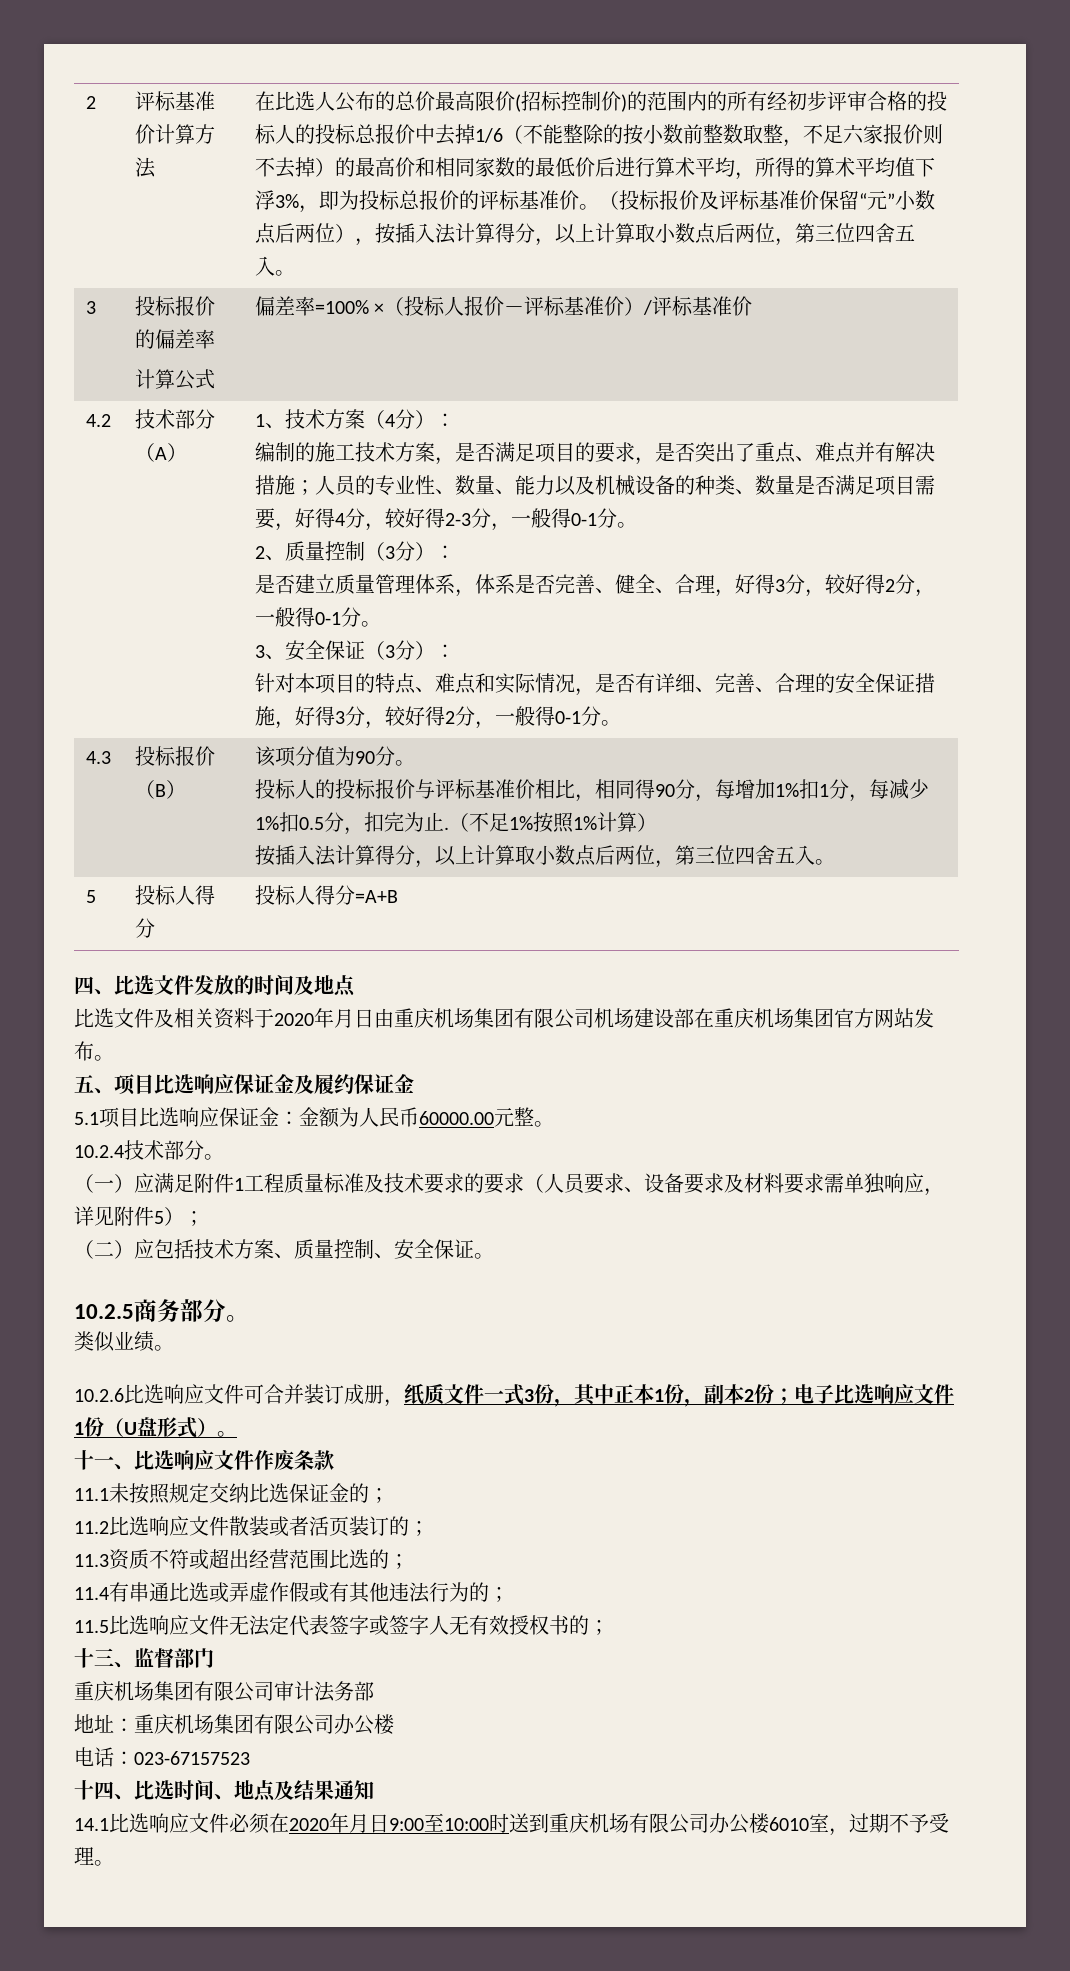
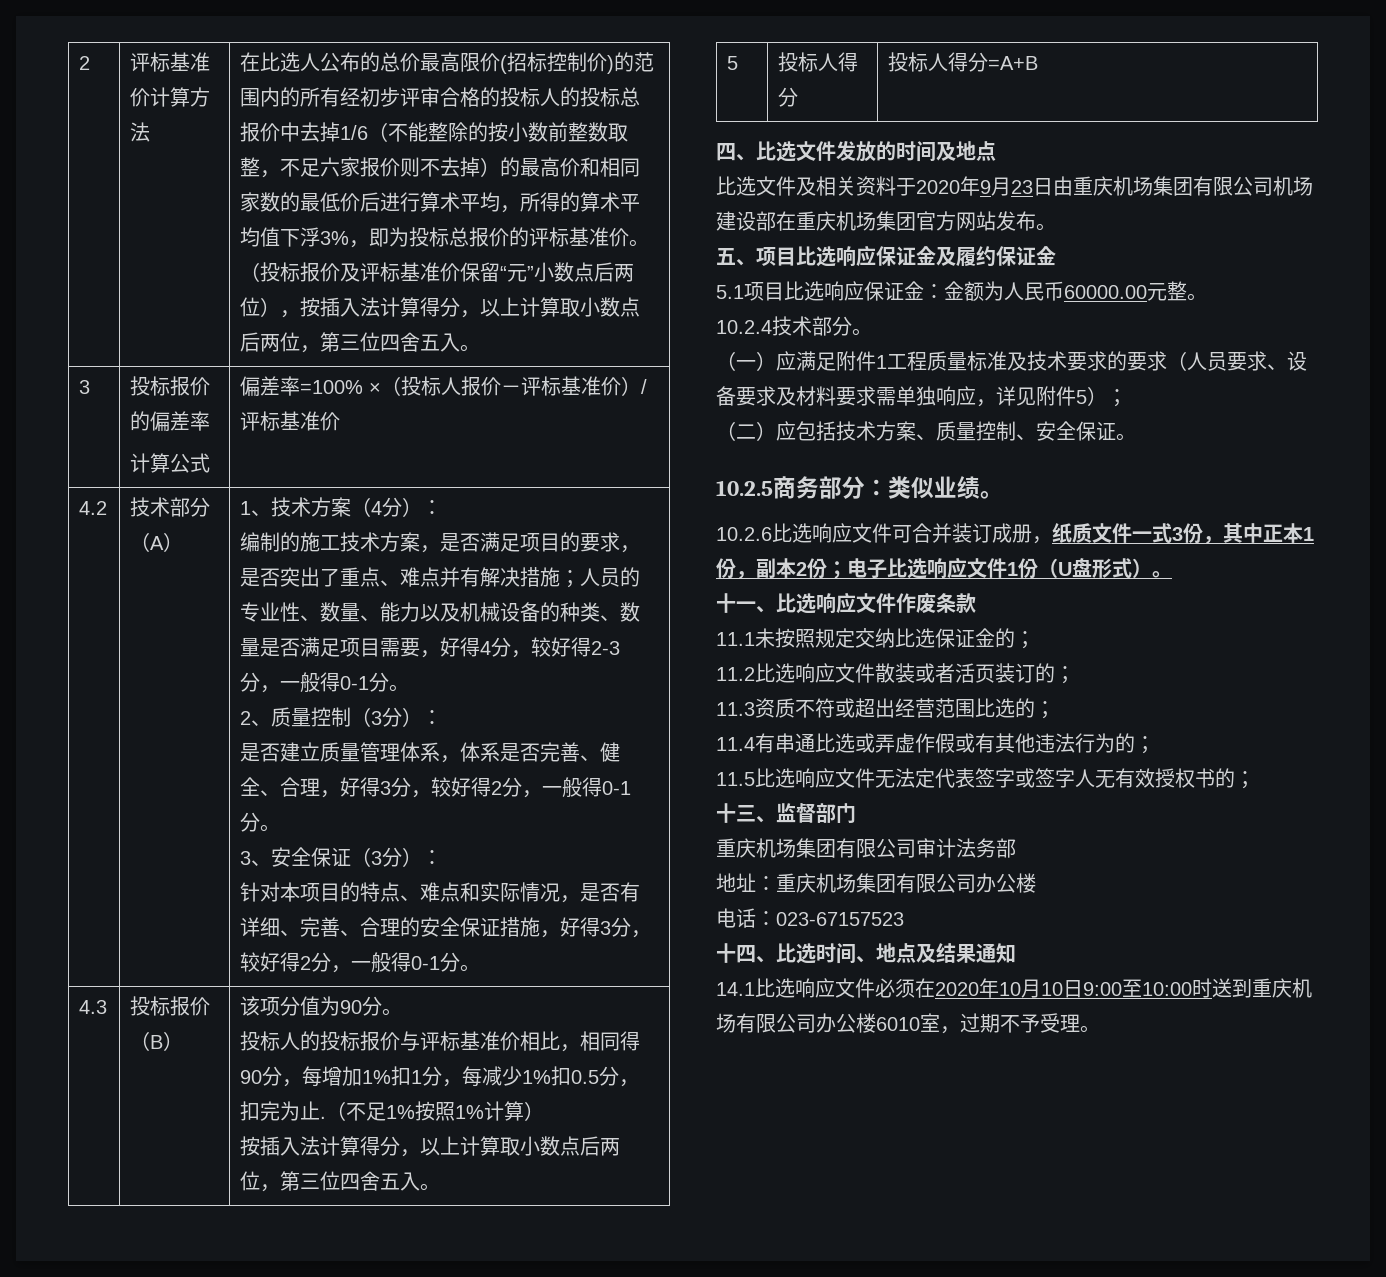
- 比选文件及相关资料于2020年月日由重庆机场集团有限公司机场建设部在重庆机场集团官方网站发布。
+ 比选文件及相关资料于2020年9月23日由重庆机场集团有限公司机场建设部在重庆机场集团官方网站发布。
- 10.2.5商务部分。
- 类似业绩。
+ 10.2.5商务部分：类似业绩。
- 14.1比选响应文件必须在2020年月日9:00至10:00时送到重庆机场有限公司办公楼6010室，过期不予受理。
+ 14.1比选响应文件必须在2020年10月10日9:00至10:00时送到重庆机场有限公司办公楼6010室，过期不予受理。

